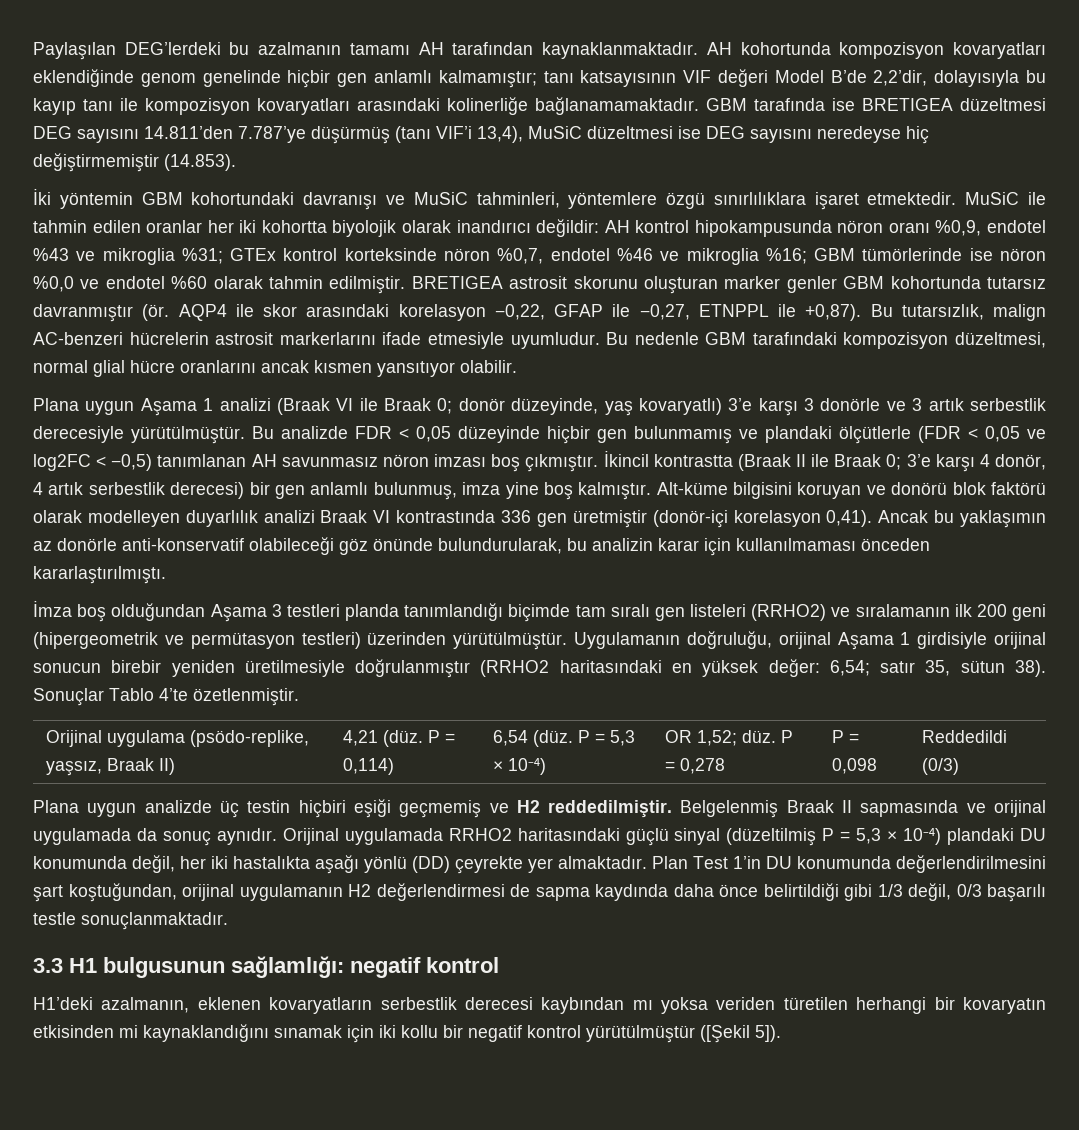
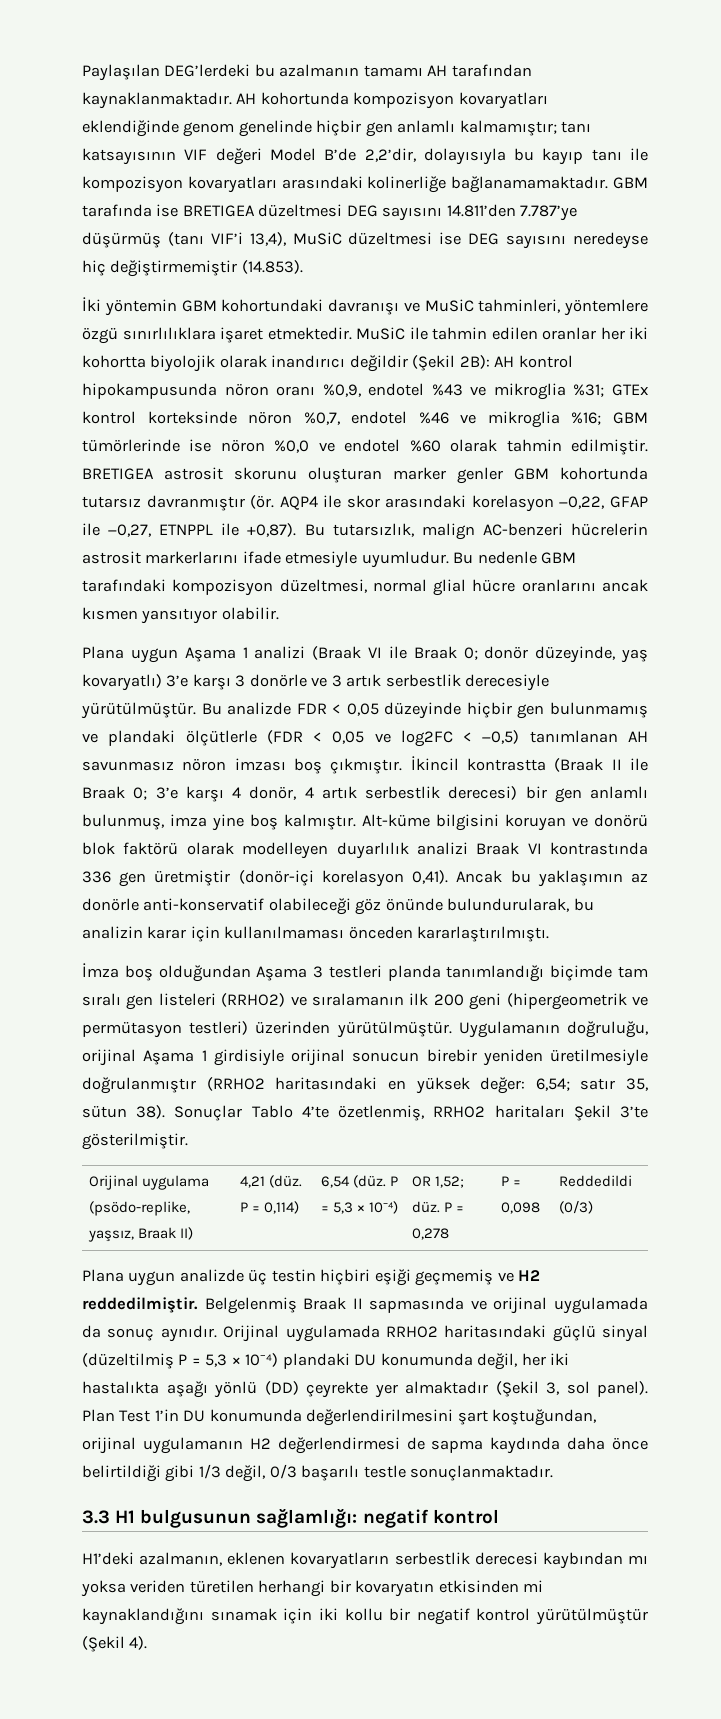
- MuSiC ile tahmin edilen oranlar her iki kohortta biyolojik olarak inandırıcı değildir: AH kontrol hipokampusunda nöron oranı %0,9, endotel %43 ve mikroglia %31; GTEx kontrol korteksinde nöron %0,7, endotel %46 ve mikroglia %16; GBM tümörlerinde ise nöron %0,0 ve endotel %60 olarak tahmin edilmiştir.
+ MuSiC ile tahmin edilen oranlar her iki kohortta biyolojik olarak inandırıcı değildir (Şekil 2B): AH kontrol hipokampusunda nöron oranı %0,9, endotel %43 ve mikroglia %31; GTEx kontrol korteksinde nöron %0,7, endotel %46 ve mikroglia %16; GBM tümörlerinde ise nöron %0,0 ve endotel %60 olarak tahmin edilmiştir.
- Sonuçlar Tablo 4’te özetlenmiştir.
+ Sonuçlar Tablo 4’te özetlenmiş, RRHO2 haritaları Şekil 3’te gösterilmiştir.
- Orijinal uygulamada RRHO2 haritasındaki güçlü sinyal (düzeltilmiş P = 5,3 × 10⁻⁴) plandaki DU konumunda değil, her iki hastalıkta aşağı yönlü (DD) çeyrekte yer almaktadır.
+ Orijinal uygulamada RRHO2 haritasındaki güçlü sinyal (düzeltilmiş P = 5,3 × 10⁻⁴) plandaki DU konumunda değil, her iki hastalıkta aşağı yönlü (DD) çeyrekte yer almaktadır (Şekil 3, sol panel).
- H1’deki azalmanın, eklenen kovaryatların serbestlik derecesi kaybından mı yoksa veriden türetilen herhangi bir kovaryatın etkisinden mi kaynaklandığını sınamak için iki kollu bir negatif kontrol yürütülmüştür ([Şekil 5]).
+ H1’deki azalmanın, eklenen kovaryatların serbestlik derecesi kaybından mı yoksa veriden türetilen herhangi bir kovaryatın etkisinden mi kaynaklandığını sınamak için iki kollu bir negatif kontrol yürütülmüştür (Şekil 4).

